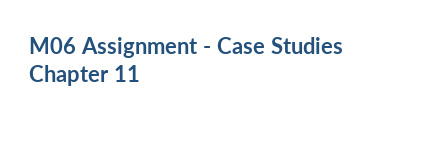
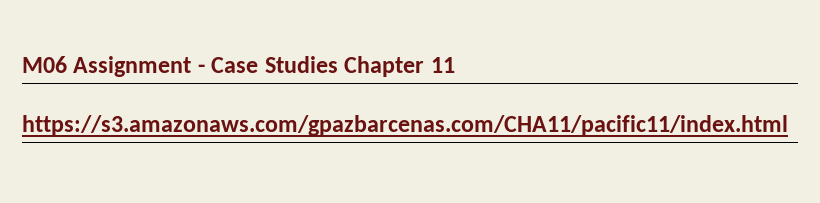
+ https://s3.amazonaws.com/gpazbarcenas.com/CHA11/pacific11/index.html

